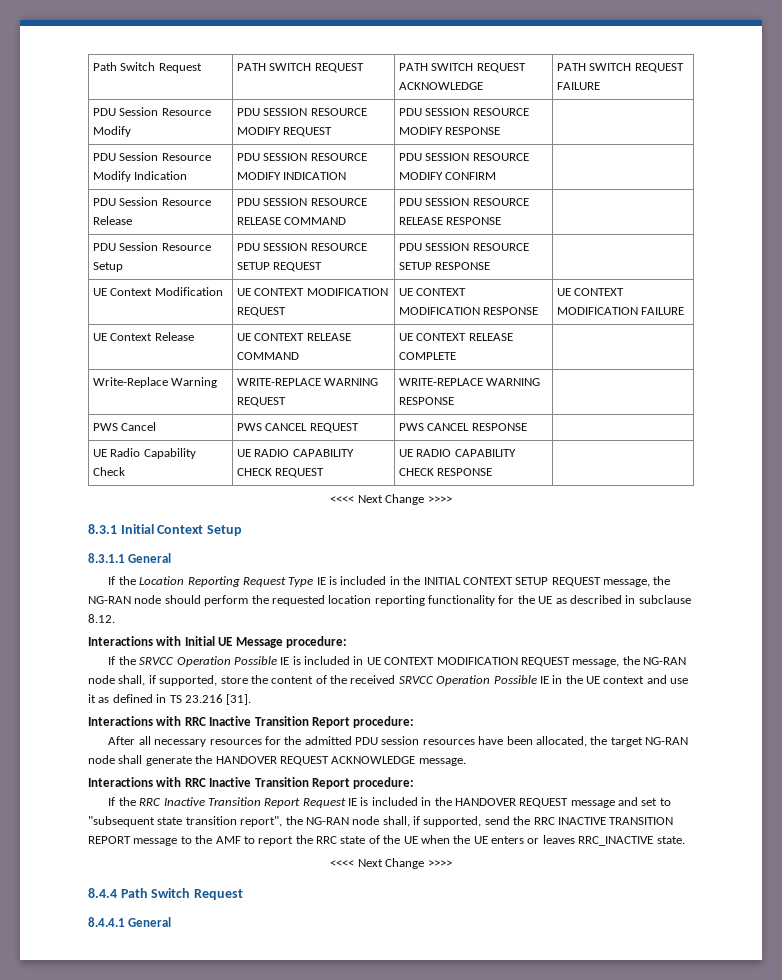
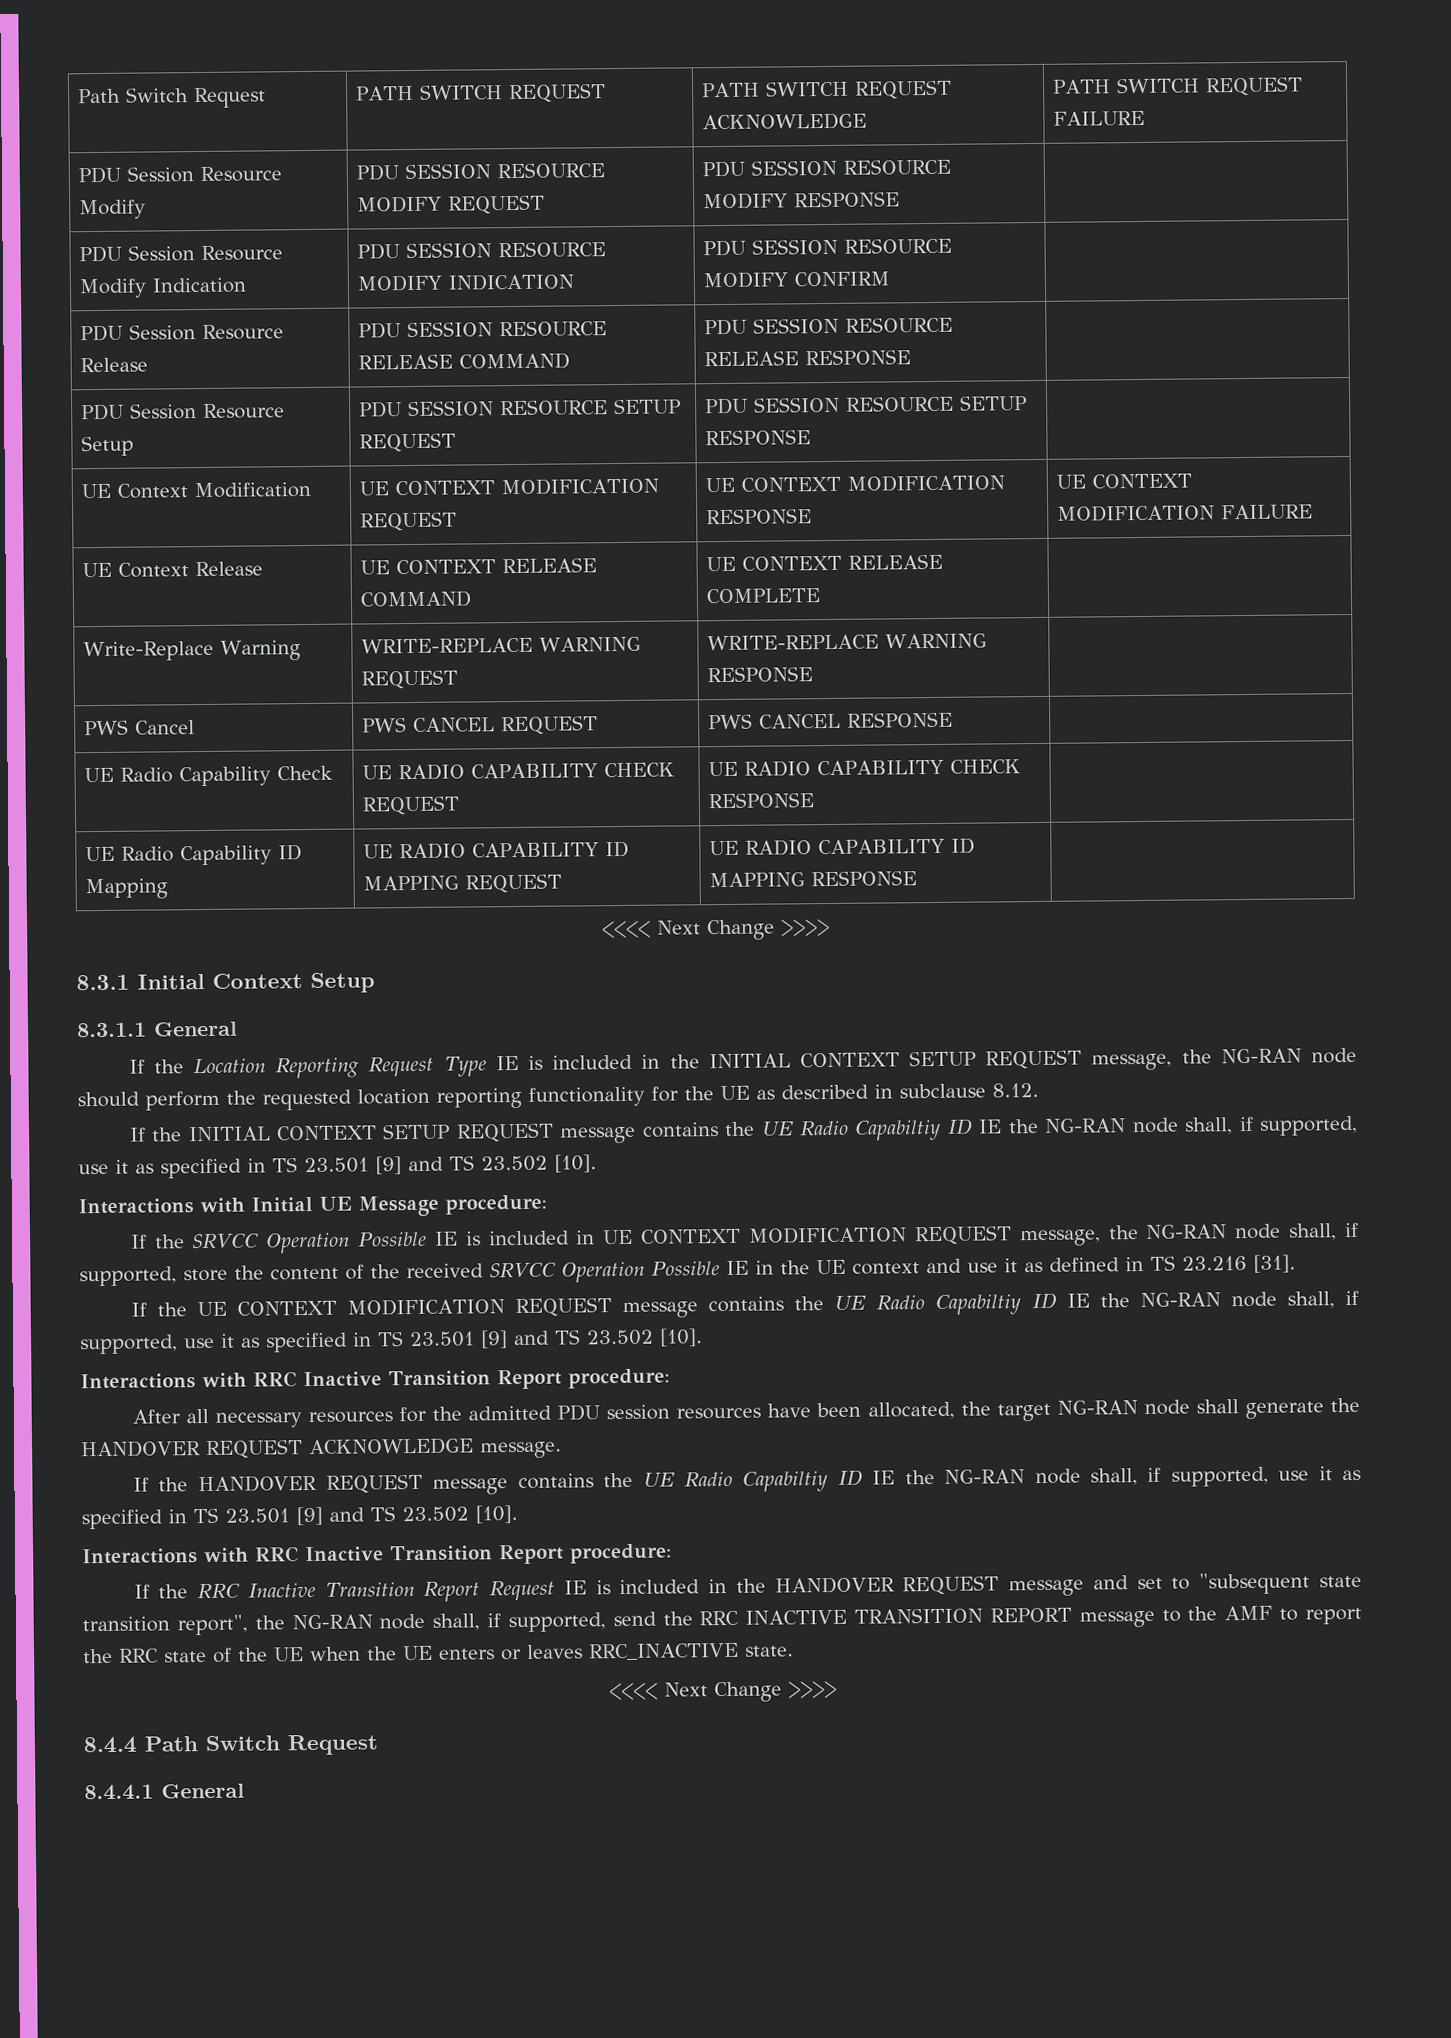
+ UE Radio Capability ID Mapping | UE RADIO CAPABILITY ID MAPPING REQUEST | UE RADIO CAPABILITY ID MAPPING RESPONSE |
+ If the INITIAL CONTEXT SETUP REQUEST message contains the UE Radio Capabiltiy ID IE the NG-RAN node shall, if supported, use it as specified in TS 23.501 [9] and TS 23.502 [10].
+ If the UE CONTEXT MODIFICATION REQUEST message contains the UE Radio Capabiltiy ID IE the NG-RAN node shall, if supported, use it as specified in TS 23.501 [9] and TS 23.502 [10].
+ If the HANDOVER REQUEST message contains the UE Radio Capabiltiy ID IE the NG-RAN node shall, if supported, use it as specified in TS 23.501 [9] and TS 23.502 [10].

